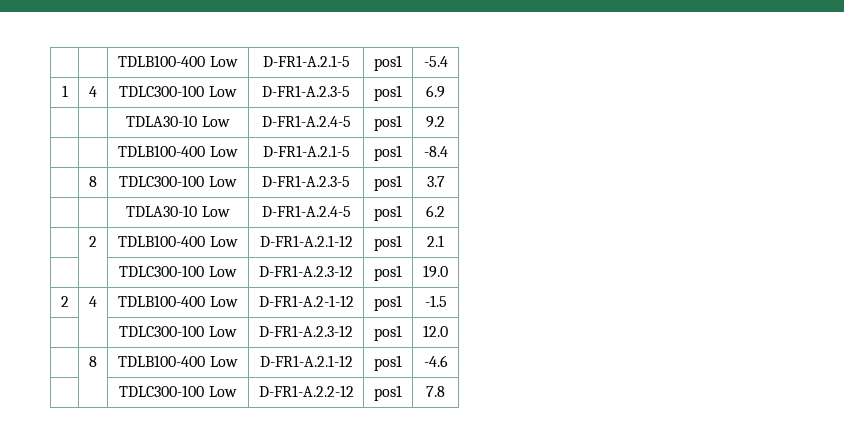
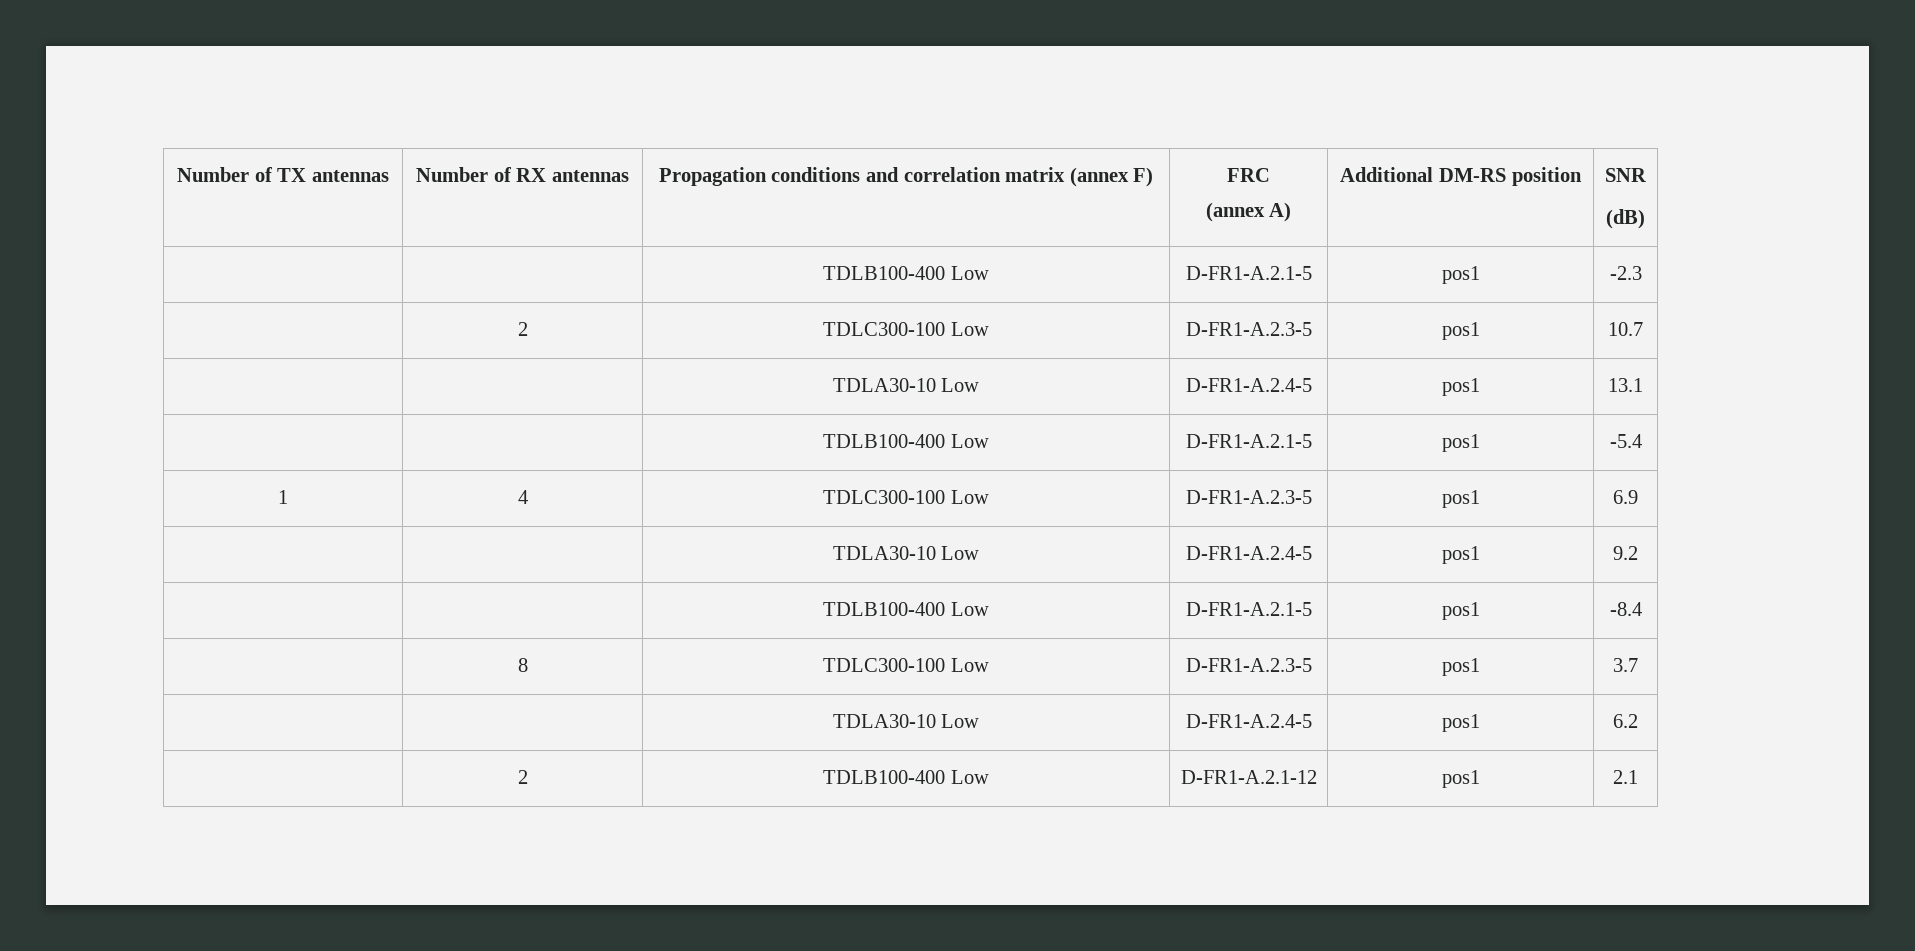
+ Number of TX antennas | Number of RX antennas | Propagation conditions and correlation matrix (annex F) | FRC
+ (annex A) | Additional DM-RS position | SNR
+ (dB)
+ | | TDLB100-400 Low | D-FR1-A.2.1-5 | pos1 | -2.3
+ | 2 | TDLC300-100 Low | D-FR1-A.2.3-5 | pos1 | 10.7
+ | | TDLA30-10 Low | D-FR1-A.2.4-5 | pos1 | 13.1
- | | TDLC300-100 Low | D-FR1-A.2.3-12 | pos1 | 19.0
- 2 | 4 | TDLB100-400 Low | D-FR1-A.2-1-12 | pos1 | -1.5
- | | TDLC300-100 Low | D-FR1-A.2.3-12 | pos1 | 12.0
- | 8 | TDLB100-400 Low | D-FR1-A.2.1-12 | pos1 | -4.6
- | | TDLC300-100 Low | D-FR1-A.2.2-12 | pos1 | 7.8

